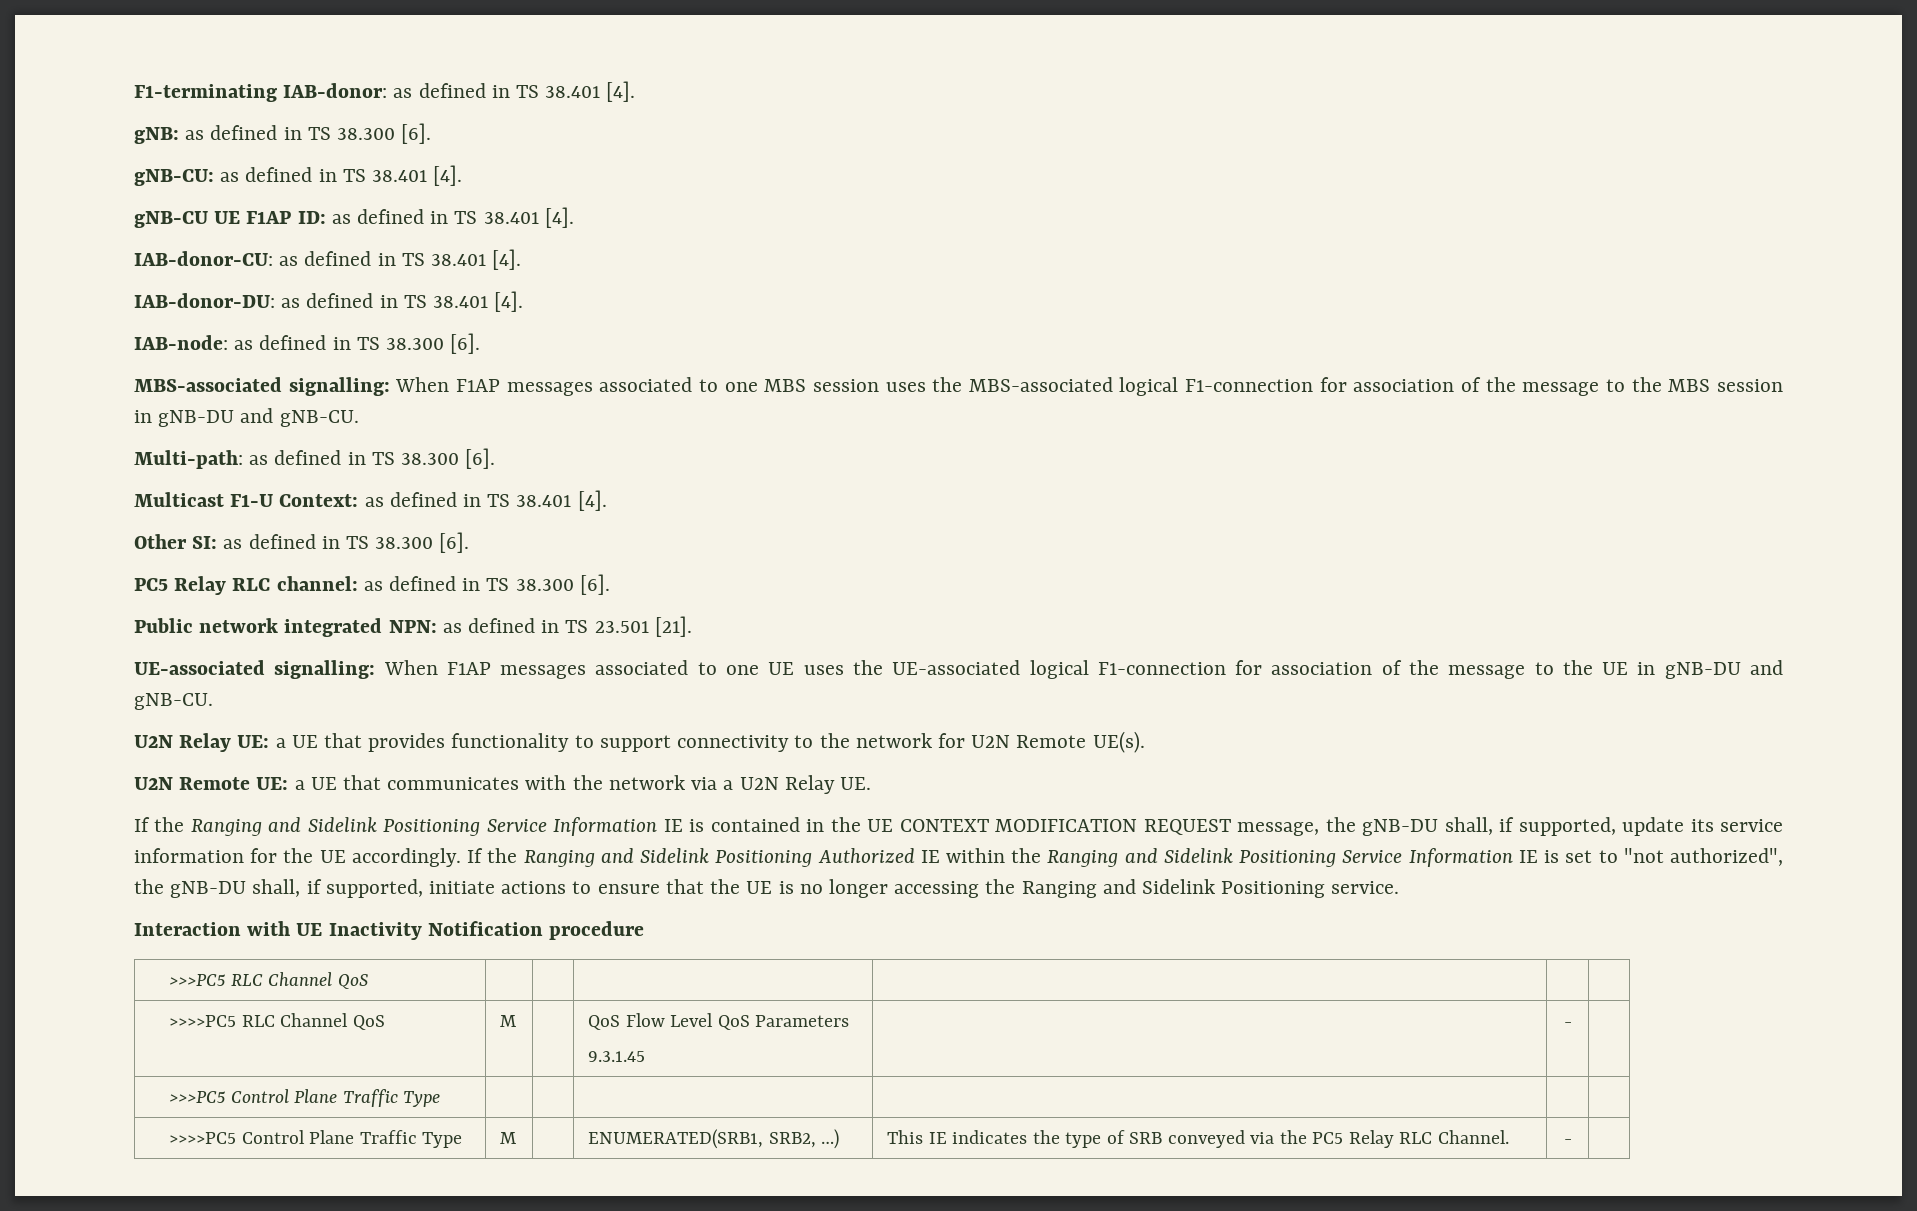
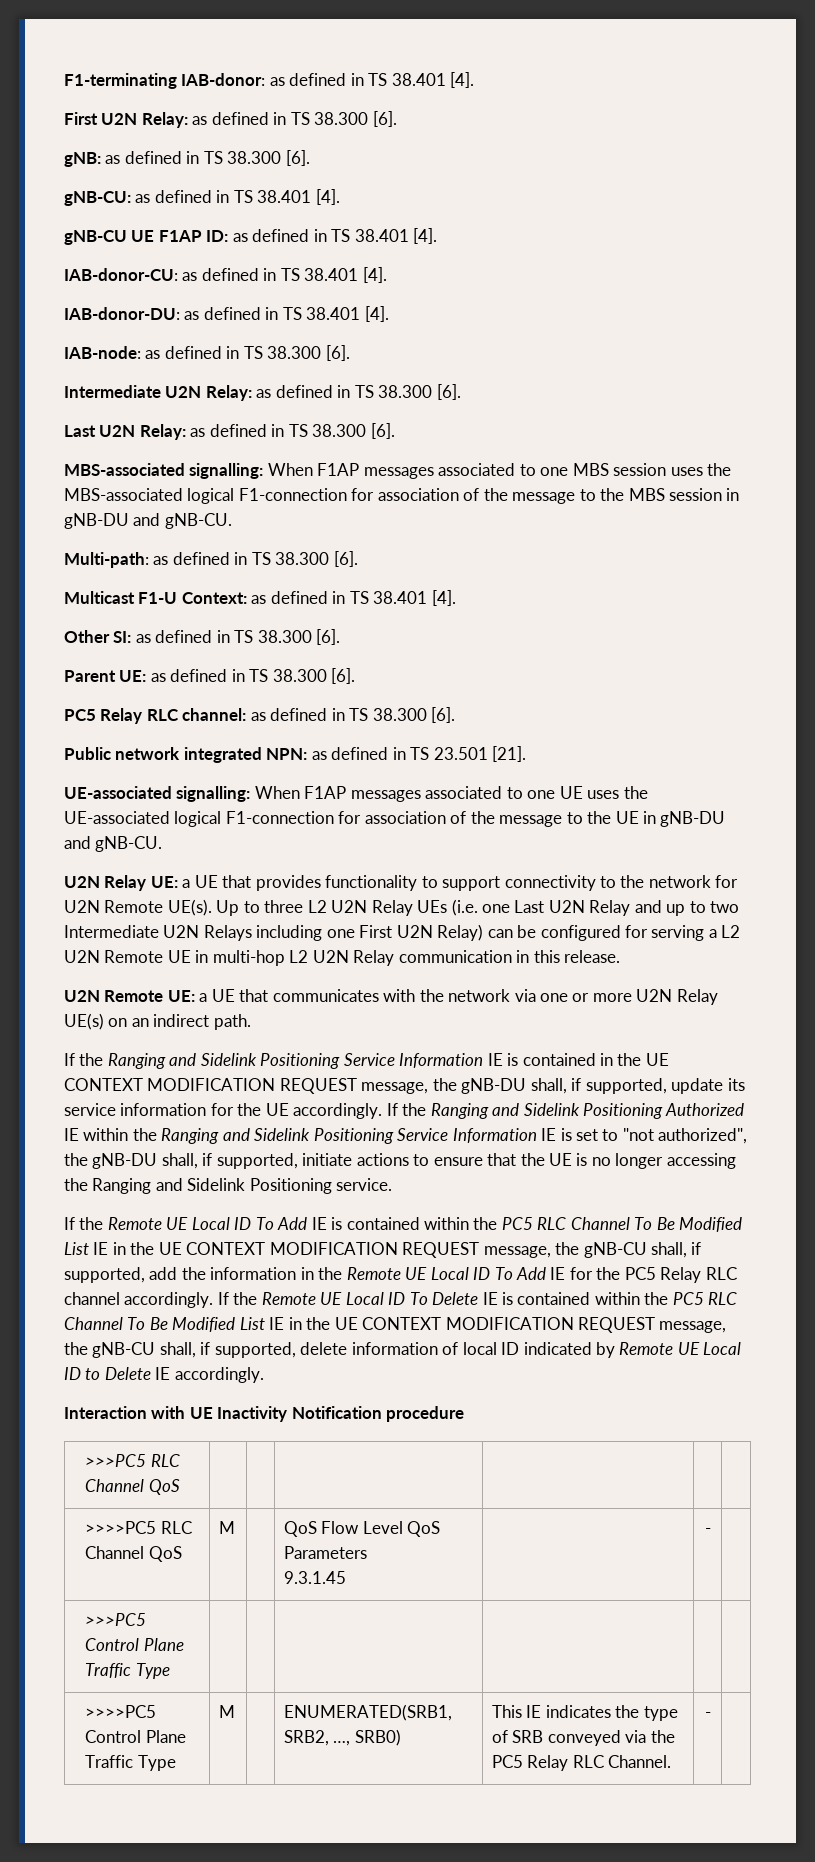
+ First U2N Relay: as defined in TS 38.300 [6].
+ Intermediate U2N Relay: as defined in TS 38.300 [6].
+ Last U2N Relay: as defined in TS 38.300 [6].
+ Parent UE: as defined in TS 38.300 [6].
+ Up to three L2 U2N Relay UEs (i.e. one Last U2N Relay and up to two Intermediate U2N Relays including one First U2N Relay) can be configured for serving a L2 U2N Remote UE in multi-hop L2 U2N Relay communication in this release.
- U2N Remote UE: a UE that communicates with the network via a U2N Relay UE.
+ U2N Remote UE: a UE that communicates with the network via one or more U2N Relay UE(s) on an indirect path.
+ If the Remote UE Local ID To Add IE is contained within the PC5 RLC Channel To Be Modified List IE in the UE CONTEXT MODIFICATION REQUEST message, the gNB-CU shall, if supported, add the information in the Remote UE Local ID To Add IE for the PC5 Relay RLC channel accordingly. If the Remote UE Local ID To Delete IE is contained within the PC5 RLC Channel To Be Modified List IE in the UE CONTEXT MODIFICATION REQUEST message, the gNB-CU shall, if supported, delete information of local ID indicated by Remote UE Local ID to Delete IE accordingly.
- >>>>PC5 Control Plane Traffic Type | M | | ENUMERATED(SRB1, SRB2, …) | This IE indicates the type of SRB conveyed via the PC5 Relay RLC Channel. | - |
+ >>>>PC5 Control Plane Traffic Type | M | | ENUMERATED(SRB1, SRB2, …, SRB0) | This IE indicates the type of SRB conveyed via the PC5 Relay RLC Channel. | - |

